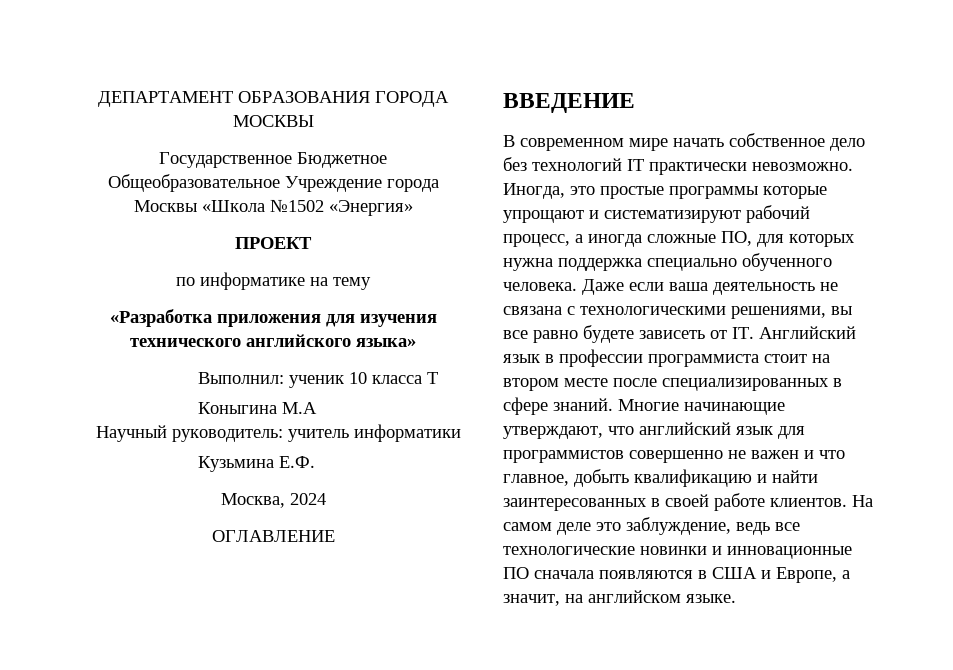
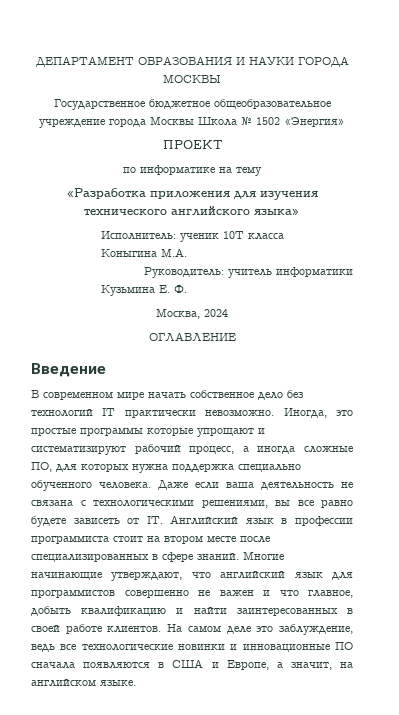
- ДЕПАРТАМЕНТ ОБРАЗОВАНИЯ ГОРОДА МОСКВЫ
+ ДЕПАРТАМЕНТ ОБРАЗОВАНИЯ И НАУКИ ГОРОДА МОСКВЫ
- Государственное Бюджетное Общеобразовательное Учреждение города Москвы «Школа №1502 «Энергия»
+ Государственное бюджетное общеобразовательное учреждение города Москвы Школа № 1502 «Энергия»
- Выполнил: ученик 10 класса Т
+ Исполнитель: ученик 10Т класса
- Коныгина М.А
- Научный руководитель: учитель информатики
+ Коныгина М.А.
+ Руководитель: учитель информатики
- Кузьмина Е.Ф.
+ Кузьмина Е. Ф.
- ВВЕДЕНИЕ
+ Введение

